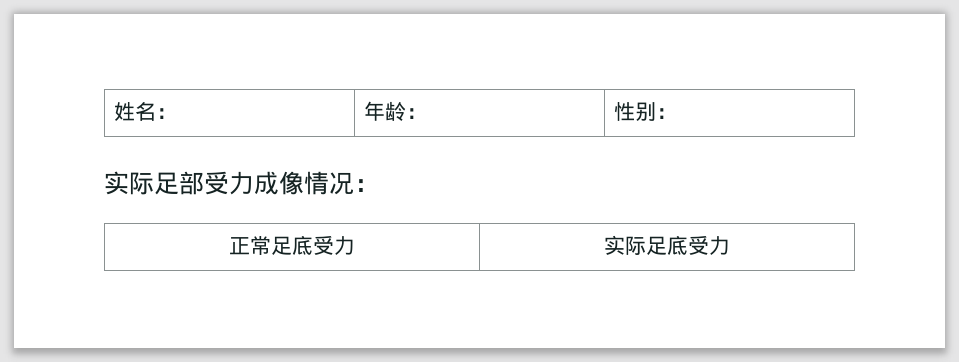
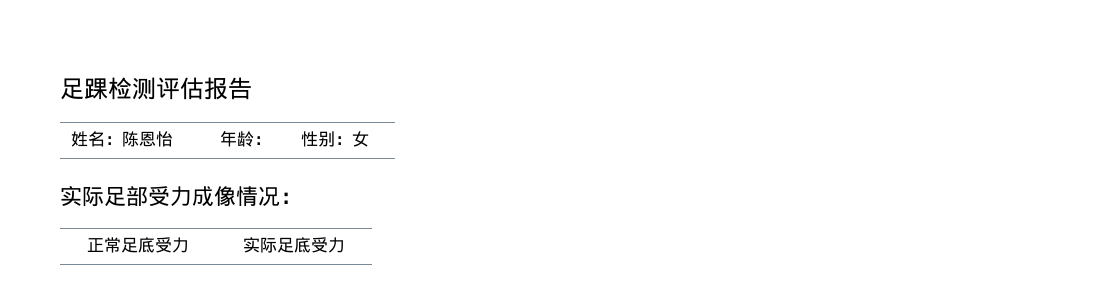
+ 足踝检测评估报告
- 姓名： | 年龄： | 性别：
+ 姓名：陈恩怡 | 年龄： | 性别：女

